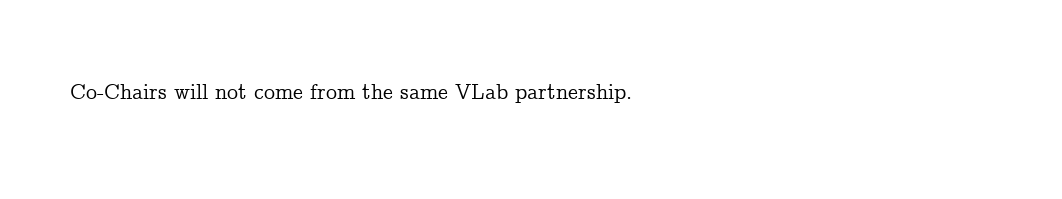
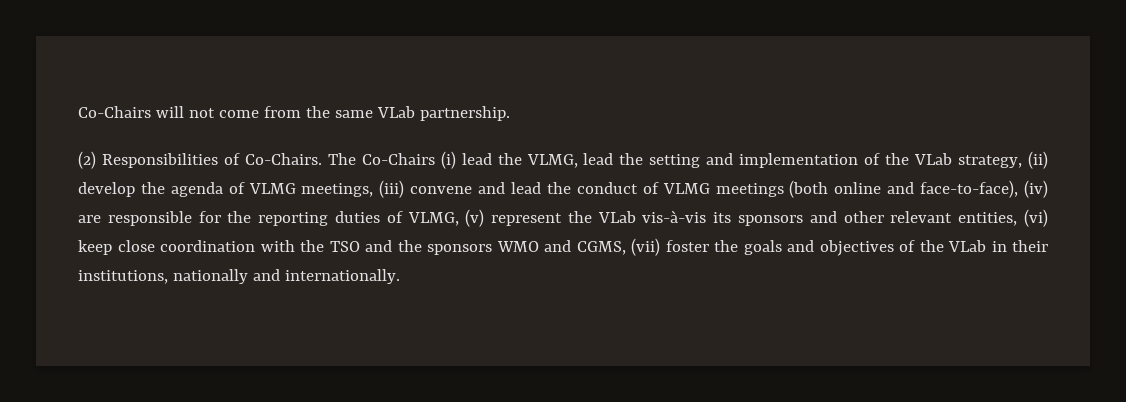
+ (2) Responsibilities of Co-Chairs. The Co-Chairs (i) lead the VLMG, lead the setting and implementation of the VLab strategy, (ii) develop the agenda of VLMG meetings, (iii) convene and lead the conduct of VLMG meetings (both online and face-to-face), (iv) are responsible for the reporting duties of VLMG, (v) represent the VLab vis-à-vis its sponsors and other relevant entities, (vi) keep close coordination with the TSO and the sponsors WMO and CGMS, (vii) foster the goals and objectives of the VLab in their institutions, nationally and internationally.

